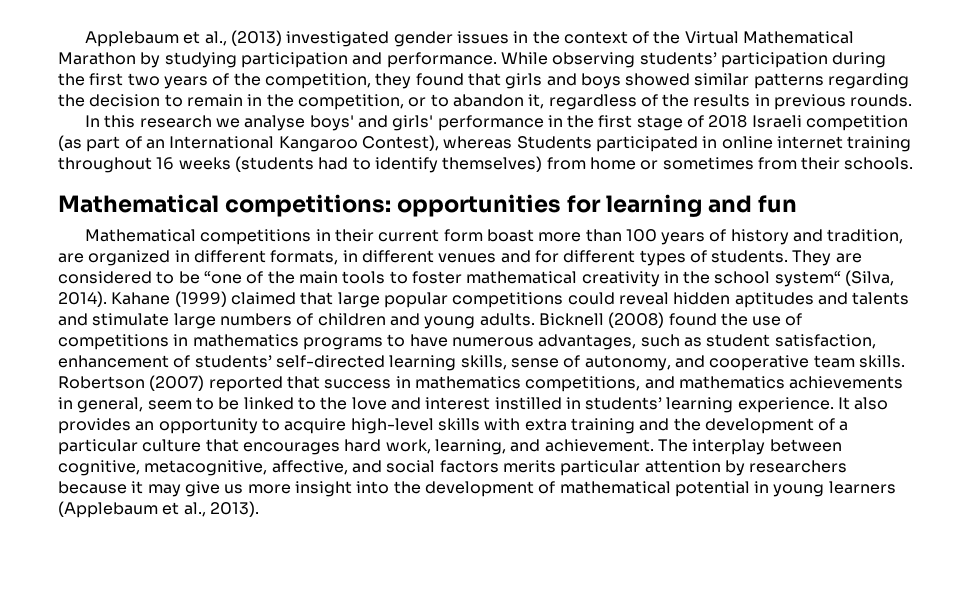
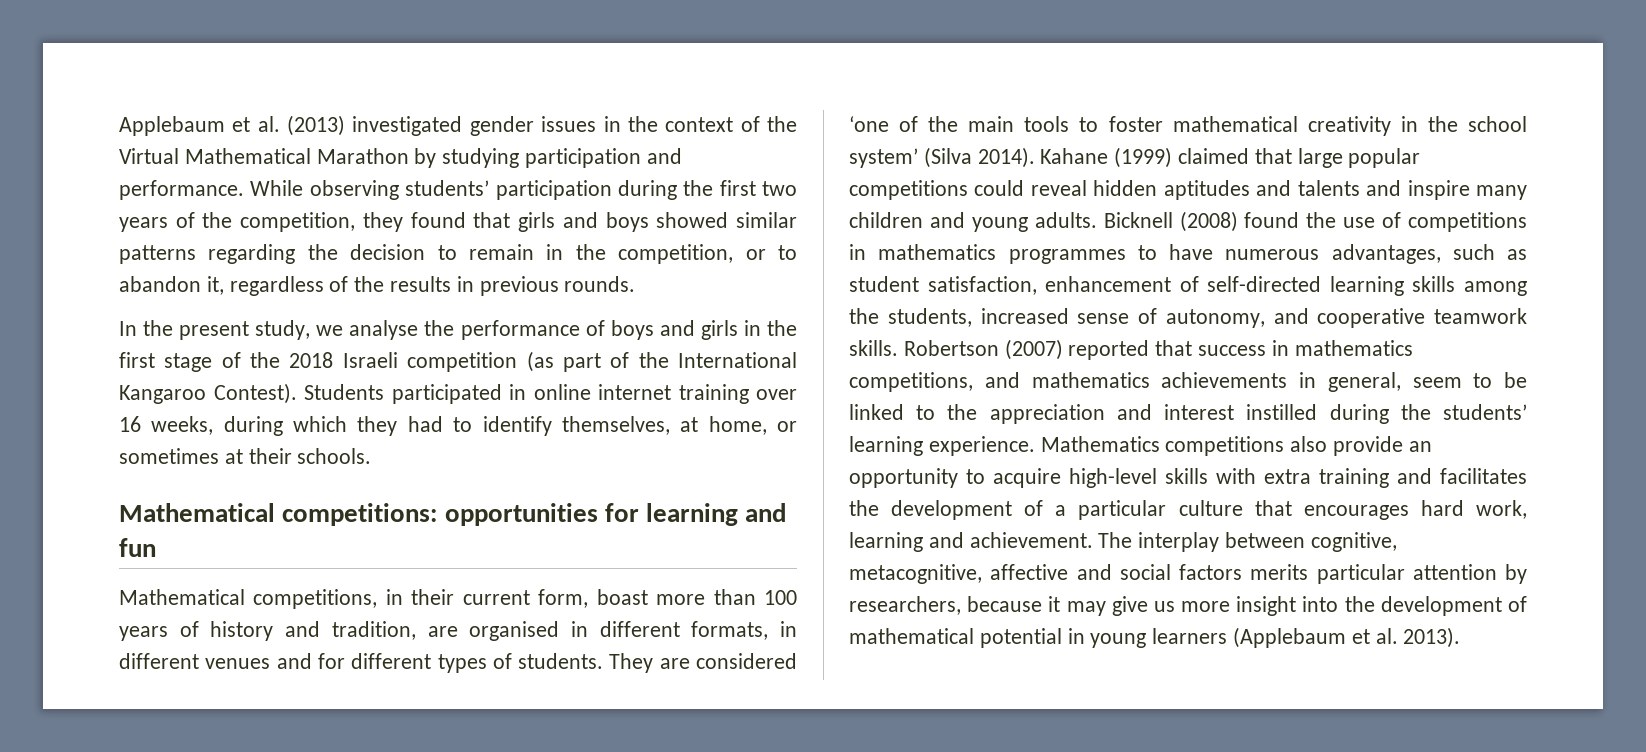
- Applebaum et al., (2013) investigated gender issues in the context of the Virtual Mathematical Marathon by studying participation and performance.
+ Applebaum et al. (2013) investigated gender issues in the context of the Virtual Mathematical Marathon by studying participation and performance.
- In this research we analyse boys' and girls' performance in the first stage of 2018 Israeli competition (as part of an International Kangaroo Contest), whereas Students participated in online internet training throughout 16 weeks (students had to identify themselves) from home or sometimes from their schools.
+ In the present study, we analyse the performance of boys and girls in the first stage of the 2018 Israeli competition (as part of the International Kangaroo Contest). Students participated in online internet training over 16 weeks, during which they had to identify themselves, at home, or sometimes at their schools.
- Mathematical competitions in their current form boast more than 100 years of history and tradition, are organized in different formats, in different venues and for different types of students.
+ Mathematical competitions, in their current form, boast more than 100 years of history and tradition, are organised in different formats, in different venues and for different types of students.
- They are considered to be “one of the main tools to foster mathematical creativity in the school system“ (Silva, 2014).
+ They are considered ‘one of the main tools to foster mathematical creativity in the school system’ (Silva 2014).
- Kahane (1999) claimed that large popular competitions could reveal hidden aptitudes and talents and stimulate large numbers of children and young adults.
+ Kahane (1999) claimed that large popular competitions could reveal hidden aptitudes and talents and inspire many children and young adults.
- Bicknell (2008) found the use of competitions in mathematics programs to have numerous advantages, such as student satisfaction, enhancement of students’ self-directed learning skills, sense of autonomy, and cooperative team skills.
+ Bicknell (2008) found the use of competitions in mathematics programmes to have numerous advantages, such as student satisfaction, enhancement of self-directed learning skills among the students, increased sense of autonomy, and cooperative teamwork skills.
- Robertson (2007) reported that success in mathematics competitions, and mathematics achievements in general, seem to be linked to the love and interest instilled in students’ learning experience.
+ Robertson (2007) reported that success in mathematics competitions, and mathematics achievements in general, seem to be linked to the appreciation and interest instilled during the students’ learning experience.
- It also provides an opportunity to acquire high-level skills with extra training and the development of a particular culture that encourages hard work, learning, and achievement.
+ Mathematics competitions also provide an opportunity to acquire high-level skills with extra training and facilitates the development of a particular culture that encourages hard work, learning and achievement.
- The interplay between cognitive, metacognitive, affective, and social factors merits particular attention by researchers because it may give us more insight into the development of mathematical potential in young learners (Applebaum et al., 2013).
+ The interplay between cognitive, metacognitive, affective and social factors merits particular attention by researchers, because it may give us more insight into the development of mathematical potential in young learners (Applebaum et al. 2013).

